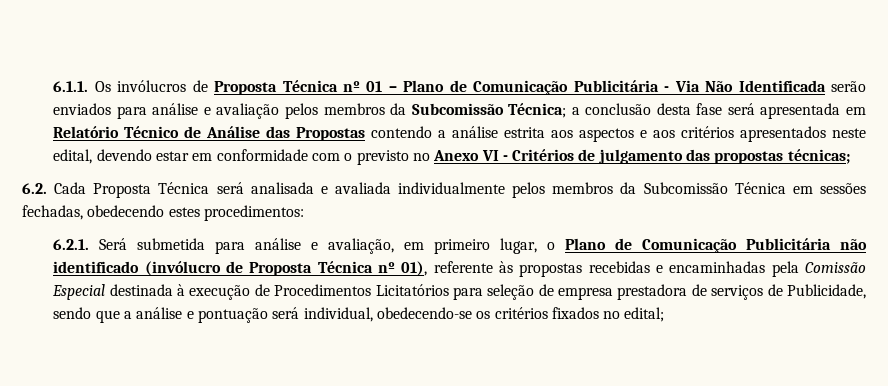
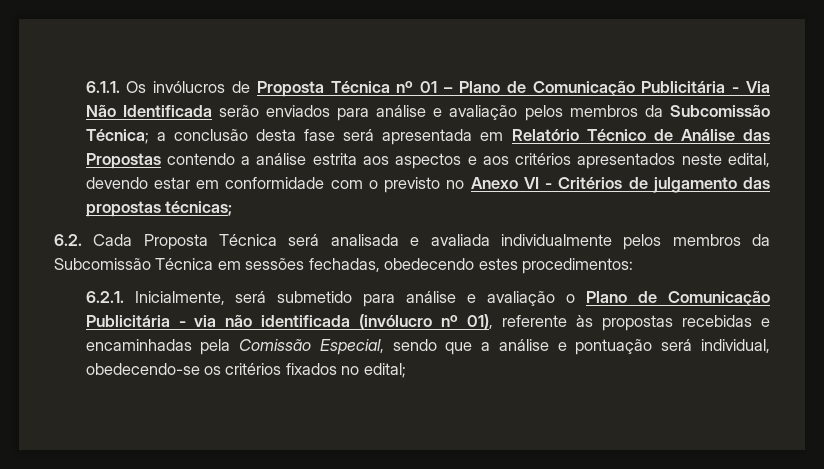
- 6.2.1. Será submetida para análise e avaliação, em primeiro lugar, o Plano de Comunicação Publicitária não identificado (invólucro de Proposta Técnica nº 01), referente às propostas recebidas e encaminhadas pela Comissão Especial destinada à execução de Procedimentos Licitatórios para seleção de empresa prestadora de serviços de Publicidade, sendo que a análise e pontuação será individual, obedecendo-se os critérios fixados no edital;
+ 6.2.1. Inicialmente, será submetido para análise e avaliação o Plano de Comunicação Publicitária - via não identificada (invólucro nº 01), referente às propostas recebidas e encaminhadas pela Comissão Especial, sendo que a análise e pontuação será individual, obedecendo-se os critérios fixados no edital;

